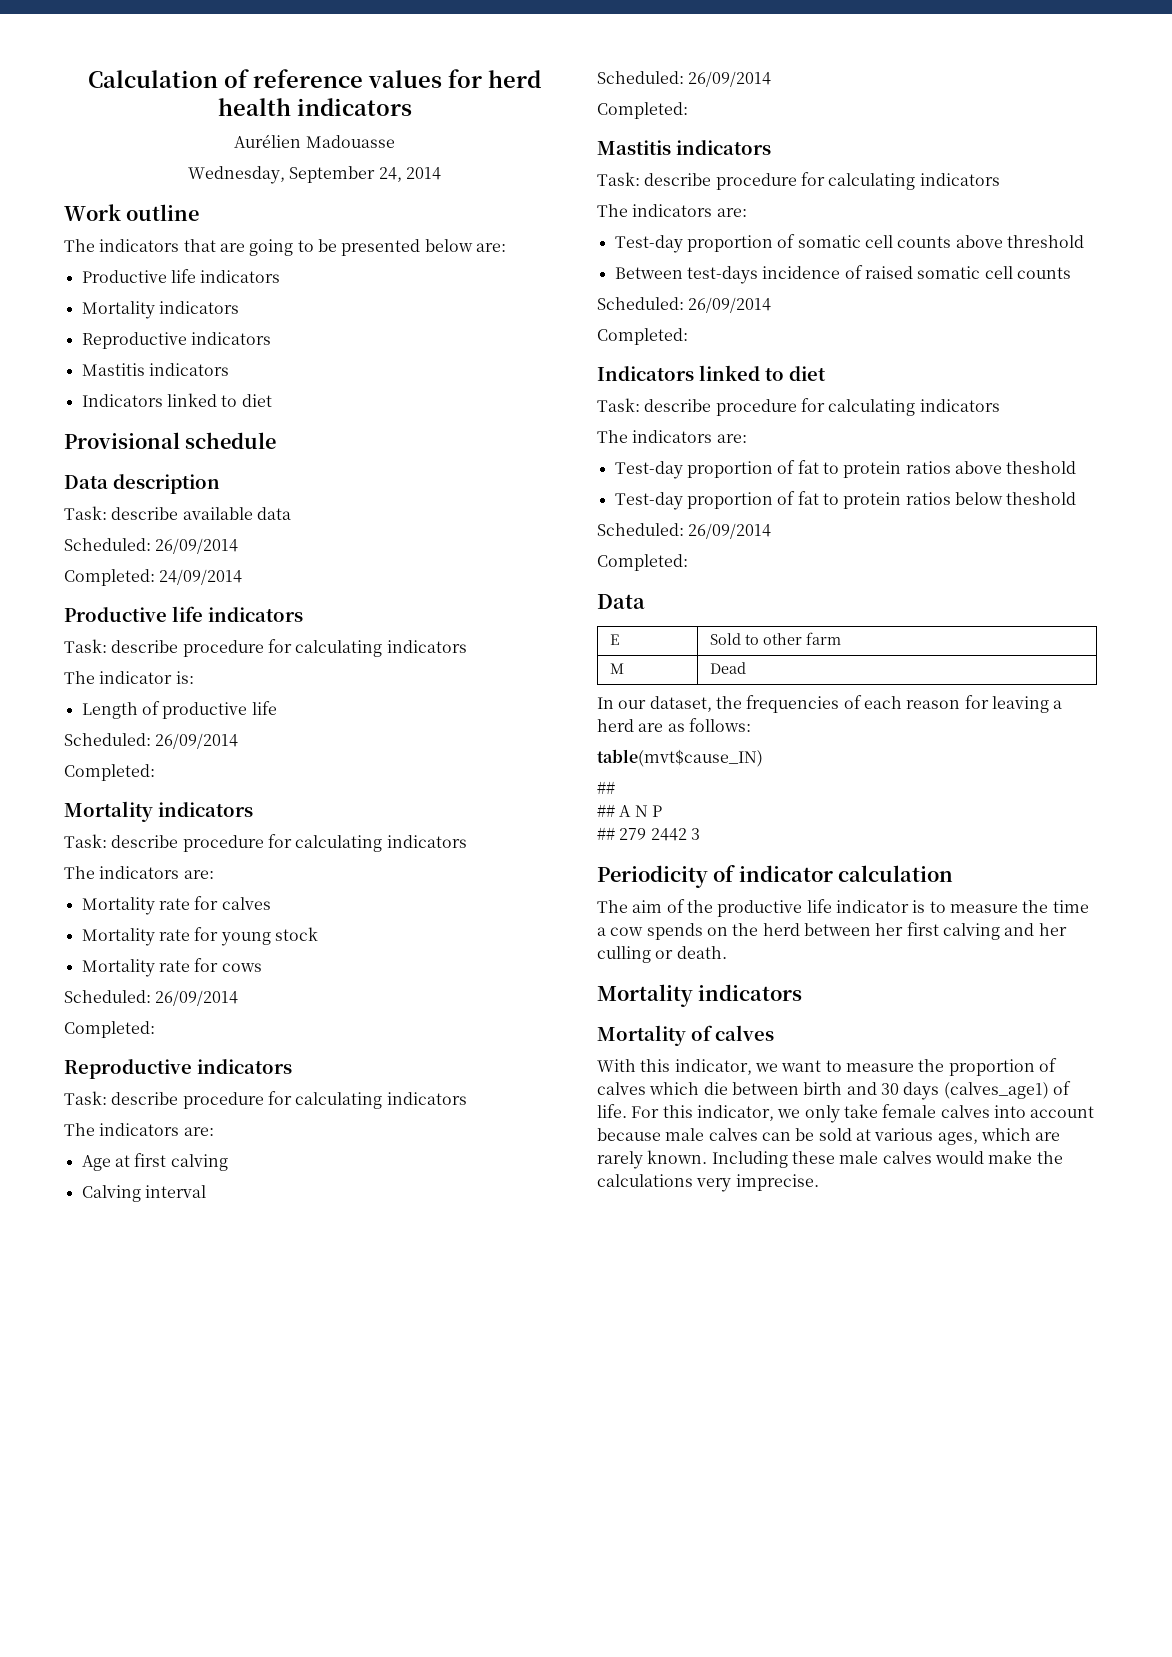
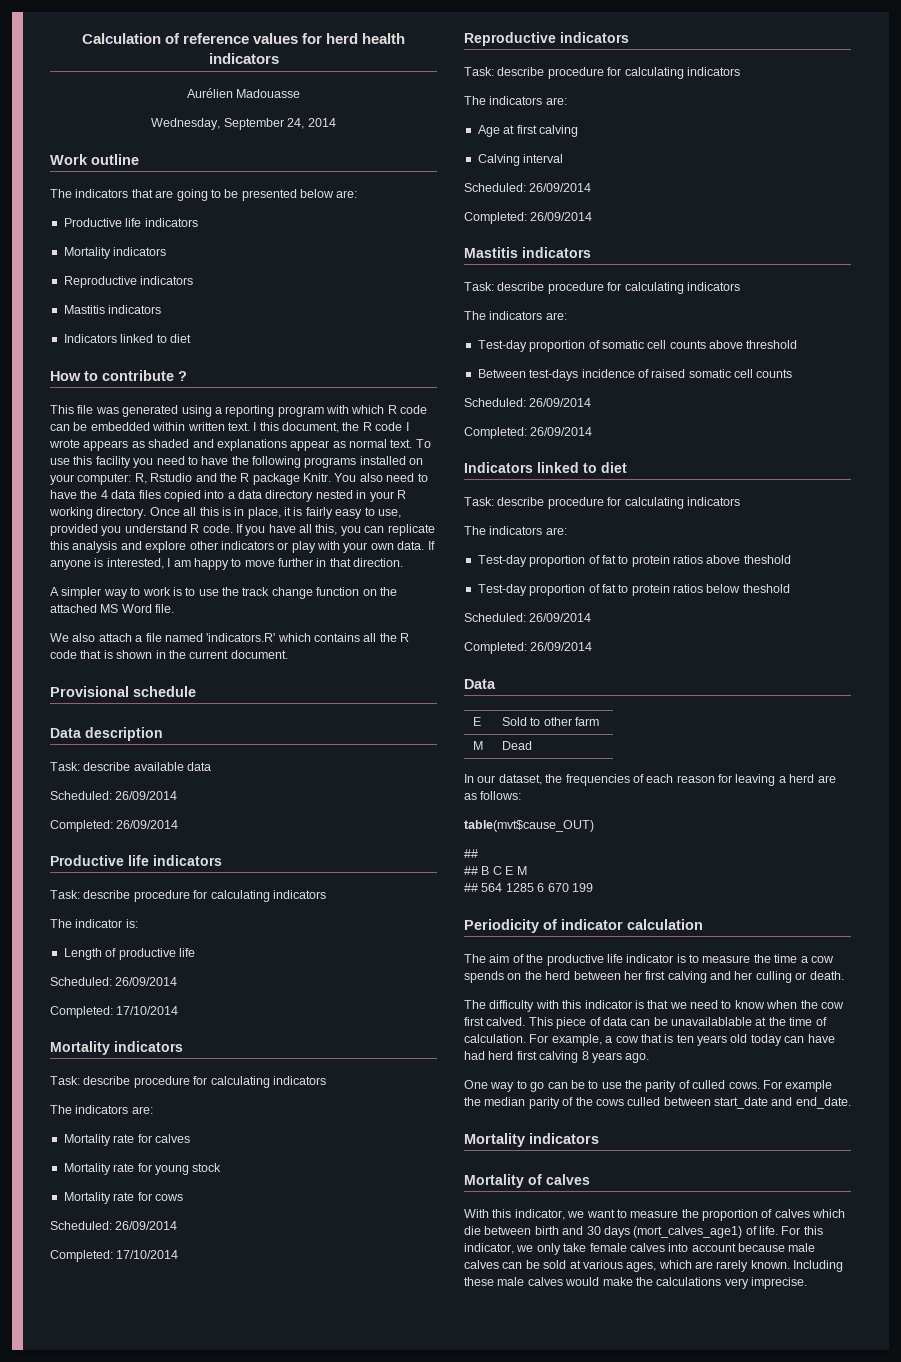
+ How to contribute ?
+ This file was generated using a reporting program with which R code can be embedded within written text. I this document, the R code I wrote appears as shaded and explanations appear as normal text. To use this facility you need to have the following programs installed on your computer: R, Rstudio and the R package Knitr. You also need to have the 4 data files copied into a data directory nested in your R working directory. Once all this is in place, it is fairly easy to use, provided you understand R code. If you have all this, you can replicate this analysis and explore other indicators or play with your own data. If anyone is interested, I am happy to move further in that direction.
+ A simpler way to work is to use the track change function on the attached MS Word file.
+ We also attach a file named 'indicators.R' which contains all the R code that is shown in the current document.
  Task: describe available data
  Scheduled: 26/09/2014
- Completed: 24/09/2014
+ Completed: 26/09/2014
  Length of productive life
  Scheduled: 26/09/2014
- Completed:
+ Completed: 17/10/2014
  Mortality rate for cows
  Scheduled: 26/09/2014
- Completed:
+ Completed: 17/10/2014
  Calving interval
  Scheduled: 26/09/2014
- Completed:
+ Completed: 26/09/2014
  Between test-days incidence of raised somatic cell counts
  Scheduled: 26/09/2014
- Completed:
+ Completed: 26/09/2014
  Test-day proportion of fat to protein ratios below theshold
  Scheduled: 26/09/2014
- Completed:
+ Completed: 26/09/2014
- table(mvt$cause_IN)
+ table(mvt$cause_OUT)
- ## A N P
- ## 279 2442 3
+ ## B C E M
+ ## 564 1285 6 670 199
+ The difficulty with this indicator is that we need to know when the cow first calved. This piece of data can be unavailablable at the time of calculation. For example, a cow that is ten years old today can have had herd first calving 8 years ago.
+ One way to go can be to use the parity of culled cows. For example the median parity of the cows culled between start_date and end_date.
- With this indicator, we want to measure the proportion of calves which die between birth and 30 days (calves_age1) of life.
+ With this indicator, we want to measure the proportion of calves which die between birth and 30 days (mort_calves_age1) of life.

